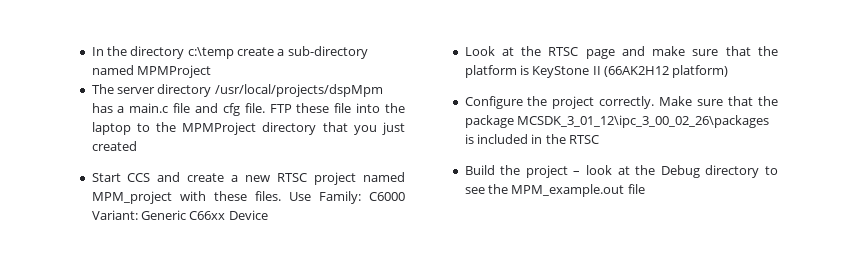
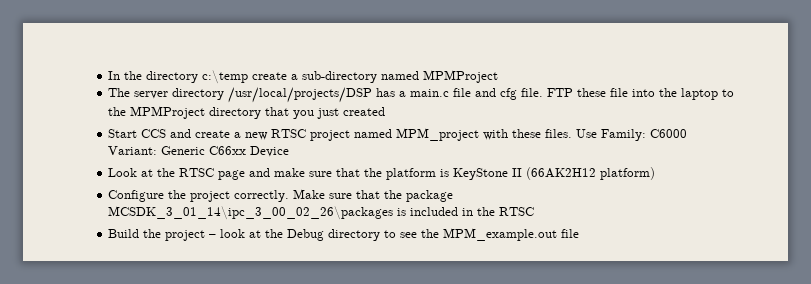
- The server directory /usr/local/projects/dspMpm has a main.c file and cfg file.
+ The server directory /usr/local/projects/DSP has a main.c file and cfg file.
- Make sure that the package MCSDK_3_01_12\ipc_3_00_02_26\packages is included in the RTSC
+ Make sure that the package MCSDK_3_01_14\ipc_3_00_02_26\packages is included in the RTSC

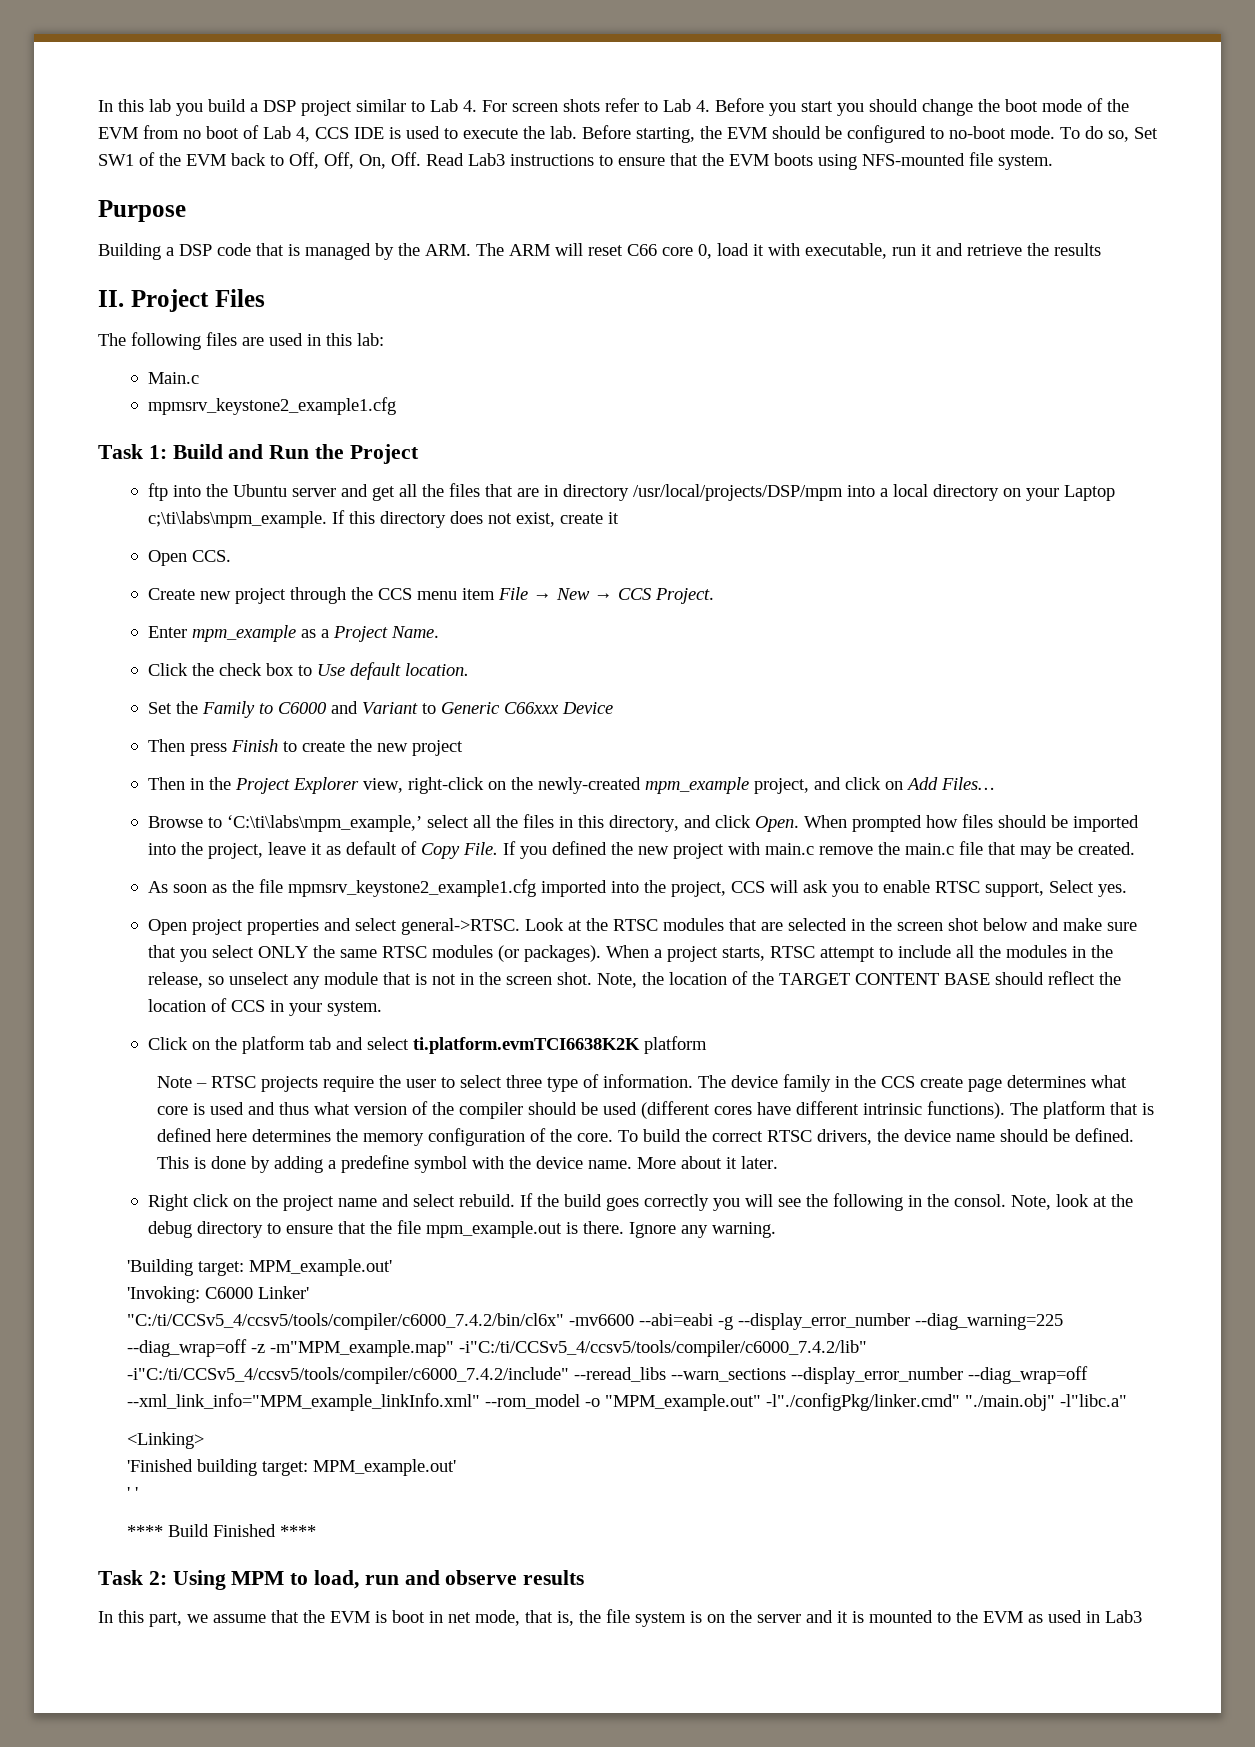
- In the directory c:\temp create a sub-directory named MPMProject
- The server directory /usr/local/projects/DSP has a main.c file and cfg file. FTP these file into the laptop to the MPMProject directory that you just created
- Start CCS and create a new RTSC project named MPM_project with these files. Use Family: C6000 Variant: Generic C66xx Device
- Look at the RTSC page and make sure that the platform is KeyStone II (66AK2H12 platform)
- Configure the project correctly. Make sure that the package MCSDK_3_01_14\ipc_3_00_02_26\packages is included in the RTSC
- Build the project – look at the Debug directory to see the MPM_example.out file
+ In this lab you build a DSP project similar to Lab 4. For screen shots refer to Lab 4. Before you start you should change the boot mode of the EVM from no boot of Lab 4, CCS IDE is used to execute the lab. Before starting, the EVM should be configured to no-boot mode. To do so, Set SW1 of the EVM back to Off, Off, On, Off. Read Lab3 instructions to ensure that the EVM boots using NFS-mounted file system.
+ Purpose
+ Building a DSP code that is managed by the ARM. The ARM will reset C66 core 0, load it with executable, run it and retrieve the results
+ II. Project Files
+ The following files are used in this lab:
+ Main.c
+ mpmsrv_keystone2_example1.cfg
+ Task 1: Build and Run the Project
+ ftp into the Ubuntu server and get all the files that are in directory /usr/local/projects/DSP/mpm into a local directory on your Laptop c;\ti\labs\mpm_example. If this directory does not exist, create it
+ Open CCS.
+ Create new project through the CCS menu item File → New → CCS Project.
+ Enter mpm_example as a Project Name.
+ Click the check box to Use default location.
+ Set the Family to C6000 and Variant to Generic C66xxx Device
+ Then press Finish to create the new project
+ Then in the Project Explorer view, right-click on the newly-created mpm_example project, and click on Add Files…
+ Browse to ‘C:\ti\labs\mpm_example,’ select all the files in this directory, and click Open. When prompted how files should be imported into the project, leave it as default of Copy File. If you defined the new project with main.c remove the main.c file that may be created.
+ As soon as the file mpmsrv_keystone2_example1.cfg imported into the project, CCS will ask you to enable RTSC support, Select yes.
+ Open project properties and select general->RTSC. Look at the RTSC modules that are selected in the screen shot below and make sure that you select ONLY the same RTSC modules (or packages). When a project starts, RTSC attempt to include all the modules in the release, so unselect any module that is not in the screen shot. Note, the location of the TARGET CONTENT BASE should reflect the location of CCS in your system.
+ Click on the platform tab and select ti.platform.evmTCI6638K2K platform
+ Note – RTSC projects require the user to select three type of information. The device family in the CCS create page determines what core is used and thus what version of the compiler should be used (different cores have different intrinsic functions). The platform that is defined here determines the memory configuration of the core. To build the correct RTSC drivers, the device name should be defined. This is done by adding a predefine symbol with the device name. More about it later.
+ Right click on the project name and select rebuild. If the build goes correctly you will see the following in the consol. Note, look at the debug directory to ensure that the file mpm_example.out is there. Ignore any warning.
+ 'Building target: MPM_example.out'
+ 'Invoking: C6000 Linker'
+ "C:/ti/CCSv5_4/ccsv5/tools/compiler/c6000_7.4.2/bin/cl6x" -mv6600 --abi=eabi -g --display_error_number --diag_warning=225 --diag_wrap=off -z -m"MPM_example.map" -i"C:/ti/CCSv5_4/ccsv5/tools/compiler/c6000_7.4.2/lib" -i"C:/ti/CCSv5_4/ccsv5/tools/compiler/c6000_7.4.2/include" --reread_libs --warn_sections --display_error_number --diag_wrap=off --xml_link_info="MPM_example_linkInfo.xml" --rom_model -o "MPM_example.out" -l"./configPkg/linker.cmd" "./main.obj" -l"libc.a"
+ <Linking>
+ 'Finished building target: MPM_example.out'
+ ' '
+ **** Build Finished ****
+ Task 2: Using MPM to load, run and observe results
+ In this part, we assume that the EVM is boot in net mode, that is, the file system is on the server and it is mounted to the EVM as used in Lab3

